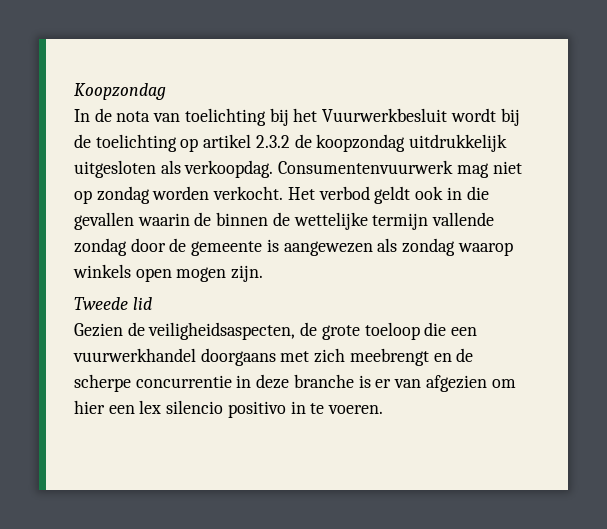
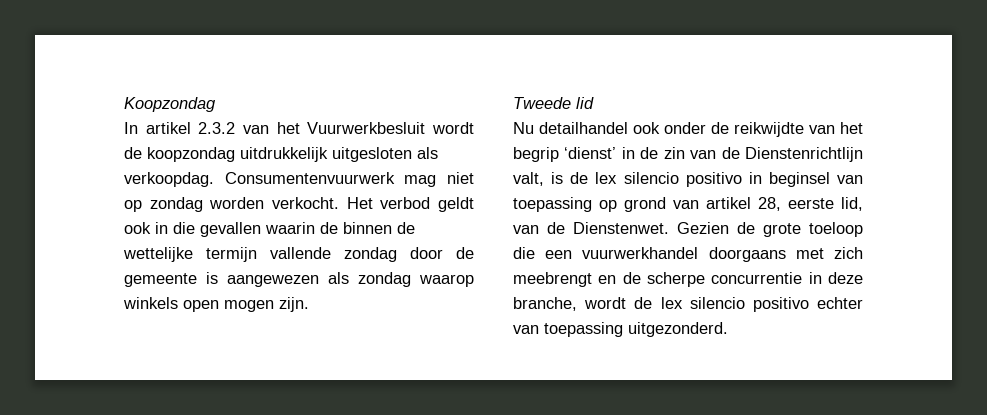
- In de nota van toelichting bij het Vuurwerkbesluit wordt bij de toelichting op artikel 2.3.2 de koopzondag uitdrukkelijk uitgesloten als verkoopdag.
+ In artikel 2.3.2 van het Vuurwerkbesluit wordt de koopzondag uitdrukkelijk uitgesloten als verkoopdag.
- Gezien de veiligheidsaspecten, de grote toeloop die een vuurwerkhandel doorgaans met zich meebrengt en de scherpe concurrentie in deze branche is er van afgezien om hier een lex silencio positivo in te voeren.
+ Nu detailhandel ook onder de reikwijdte van het begrip ‘dienst’ in de zin van de Dienstenrichtlijn valt, is de lex silencio positivo in beginsel van toepassing op grond van artikel 28, eerste lid, van de Dienstenwet. Gezien de grote toeloop die een vuurwerkhandel doorgaans met zich meebrengt en de scherpe concurrentie in deze branche, wordt de lex silencio positivo echter van toepassing uitgezonderd.

